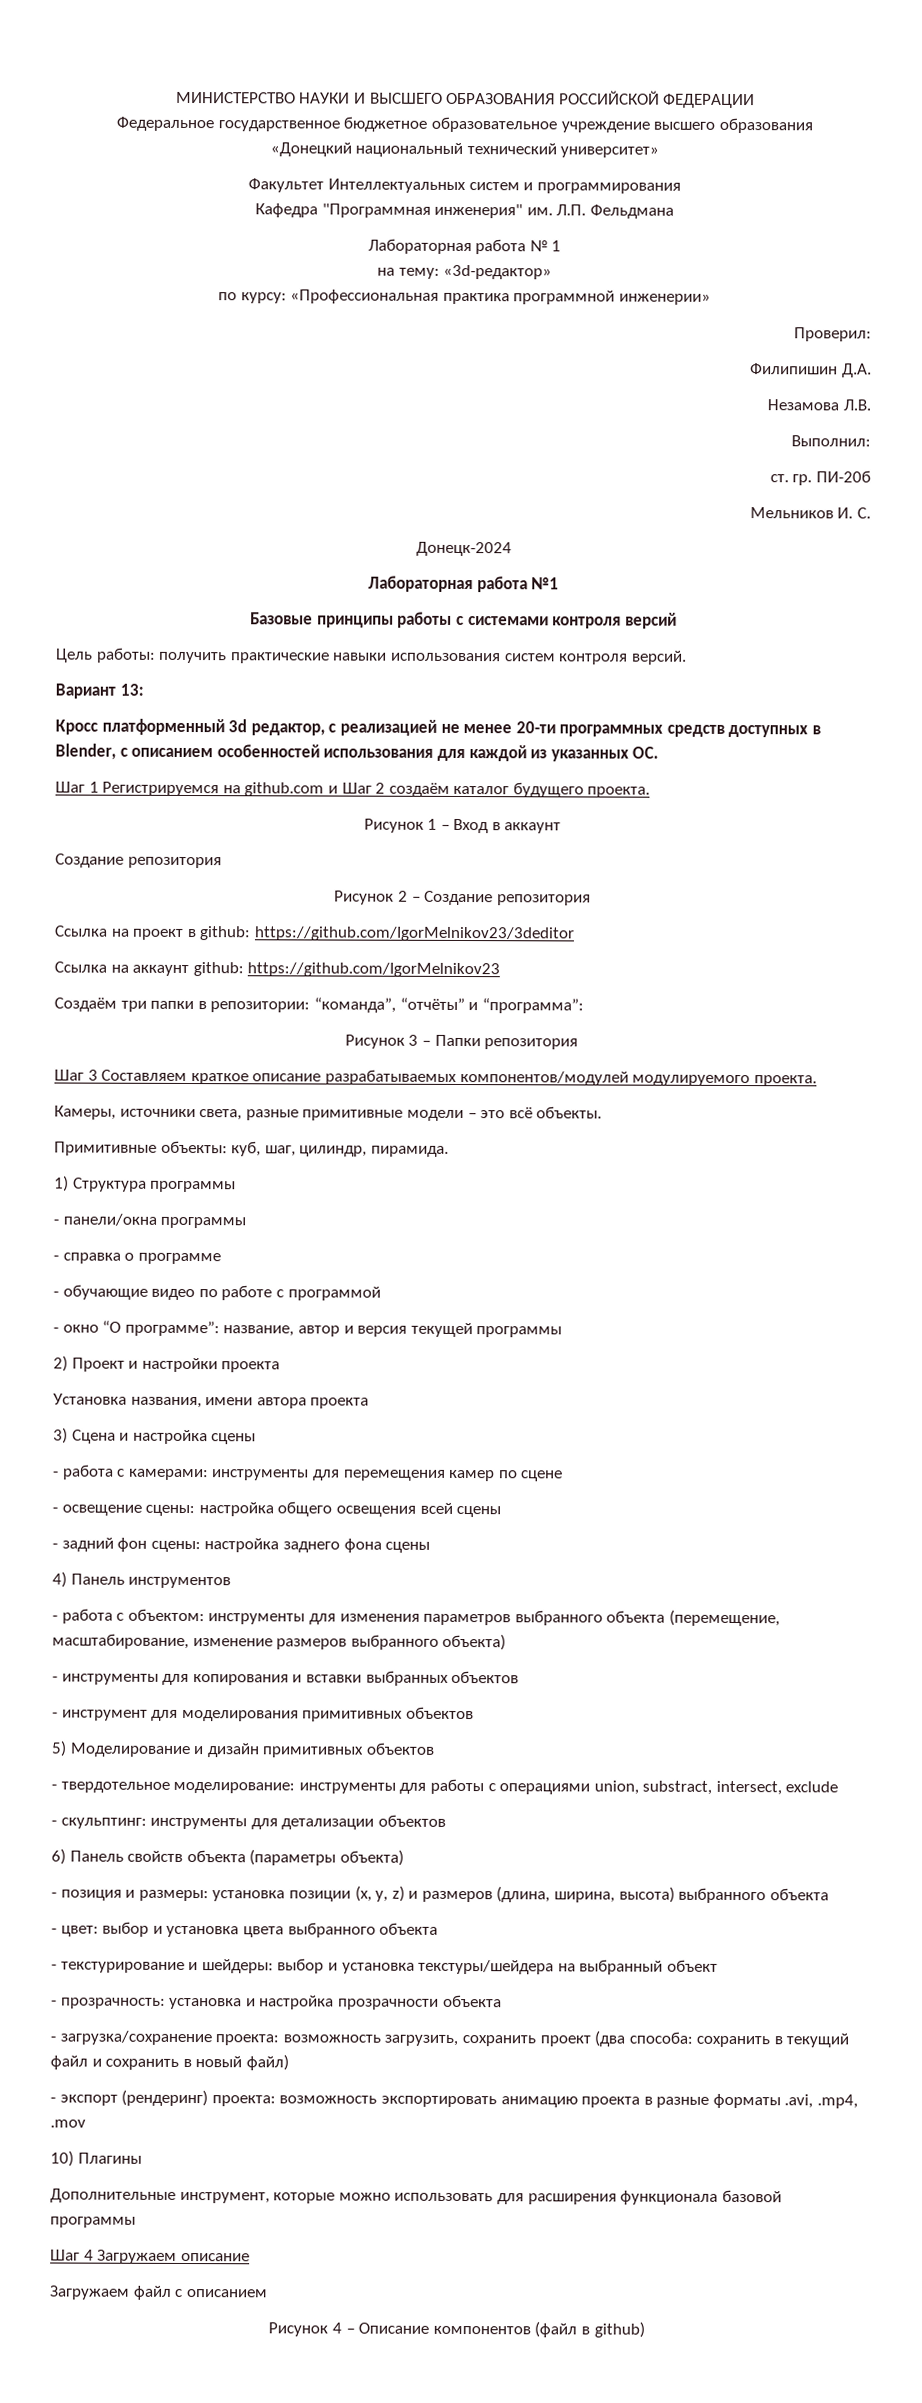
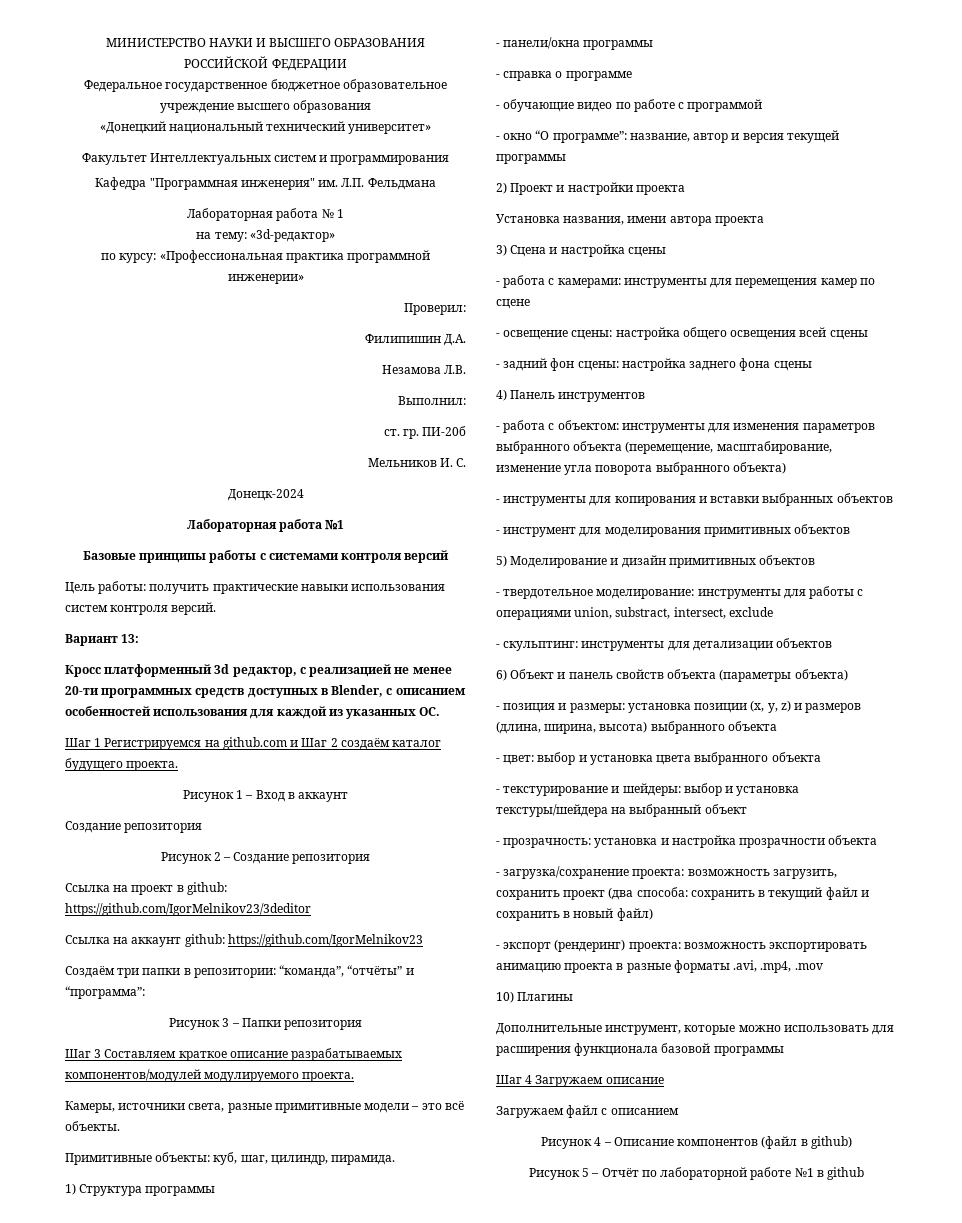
- - работа с объектом: инструменты для изменения параметров выбранного объекта (перемещение, масштабирование, изменение размеров выбранного объекта)
+ - работа с объектом: инструменты для изменения параметров выбранного объекта (перемещение, масштабирование, изменение угла поворота выбранного объекта)
- 6) Панель свойств объекта (параметры объекта)
+ 6) Объект и панель свойств объекта (параметры объекта)
+ Рисунок 5 – Отчёт по лабораторной работе №1 в github

